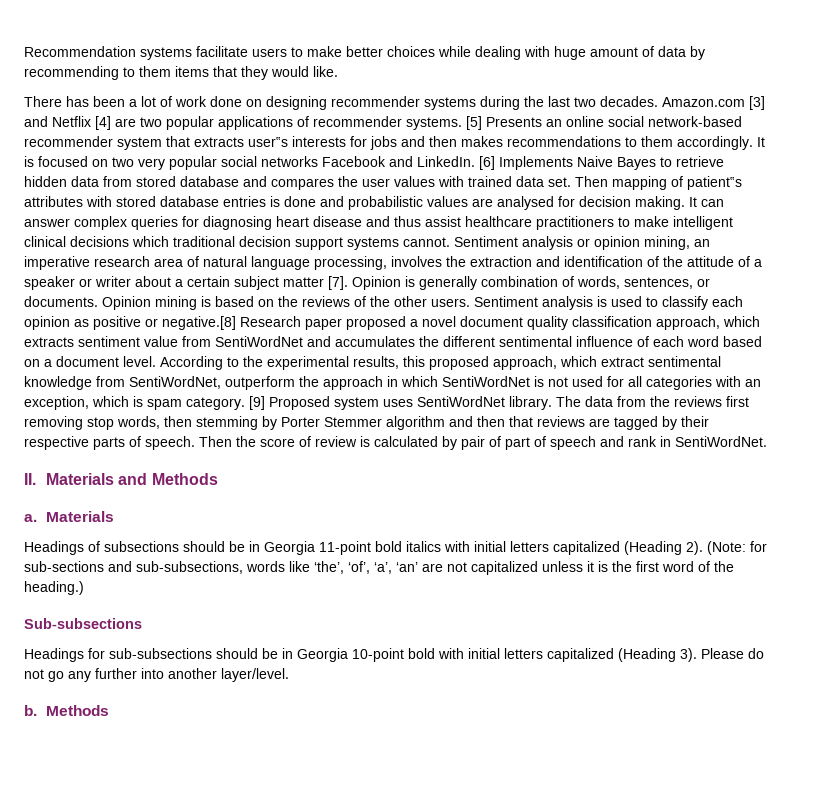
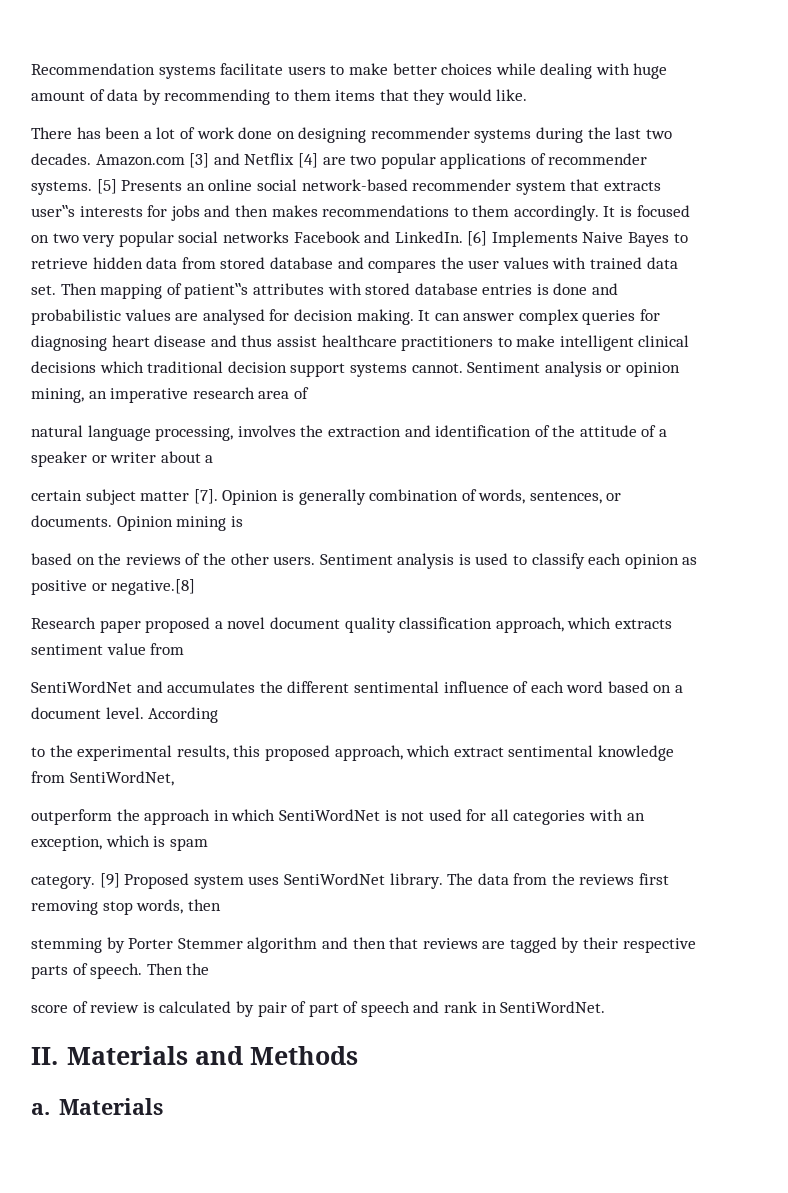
- Sentiment analysis or opinion mining, an imperative research area of natural language processing, involves the extraction and identification of the attitude of a speaker or writer about a certain subject matter [7].
+ Sentiment analysis or opinion mining, an imperative research area of
+ natural language processing, involves the extraction and identification of the attitude of a speaker or writer about a
+ certain subject matter [7].
- Opinion mining is based on the reviews of the other users.
+ Opinion mining is
+ based on the reviews of the other users.
- Sentiment analysis is used to classify each opinion as positive or negative.[8] Research paper proposed a novel document quality classification approach, which extracts sentiment value from SentiWordNet and accumulates the different sentimental influence of each word based on a document level.
+ Sentiment analysis is used to classify each opinion as positive or negative.[8]
+ Research paper proposed a novel document quality classification approach, which extracts sentiment value from
+ SentiWordNet and accumulates the different sentimental influence of each word based on a document level.
- According to the experimental results, this proposed approach, which extract sentimental knowledge from SentiWordNet, outperform the approach in which SentiWordNet is not used for all categories with an exception, which is spam category.
+ According
+ to the experimental results, this proposed approach, which extract sentimental knowledge from SentiWordNet,
+ outperform the approach in which SentiWordNet is not used for all categories with an exception, which is spam
+ category.
- The data from the reviews first removing stop words, then stemming by Porter Stemmer algorithm and then that reviews are tagged by their respective parts of speech.
+ The data from the reviews first removing stop words, then
+ stemming by Porter Stemmer algorithm and then that reviews are tagged by their respective parts of speech.
- Then the score of review is calculated by pair of part of speech and rank in SentiWordNet.
+ Then the
+ score of review is calculated by pair of part of speech and rank in SentiWordNet.
- Headings of subsections should be in Georgia 11-point bold italics with initial letters capitalized (Heading 2). (Note: for sub-sections and sub-subsections, words like ‘the’, ‘of’, ‘a’, ‘an’ are not capitalized unless it is the first word of the heading.)
- Sub-subsections
- Headings for sub-subsections should be in Georgia 10-point bold with initial letters capitalized (Heading 3). Please do not go any further into another layer/level.
- b. Methods

